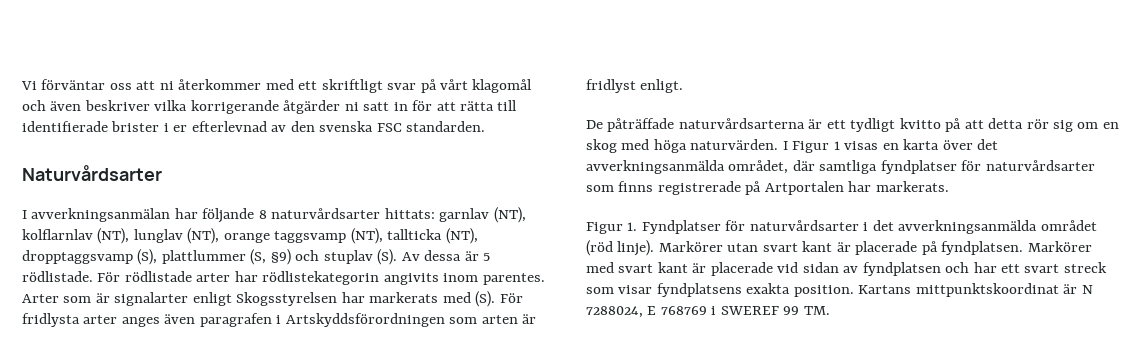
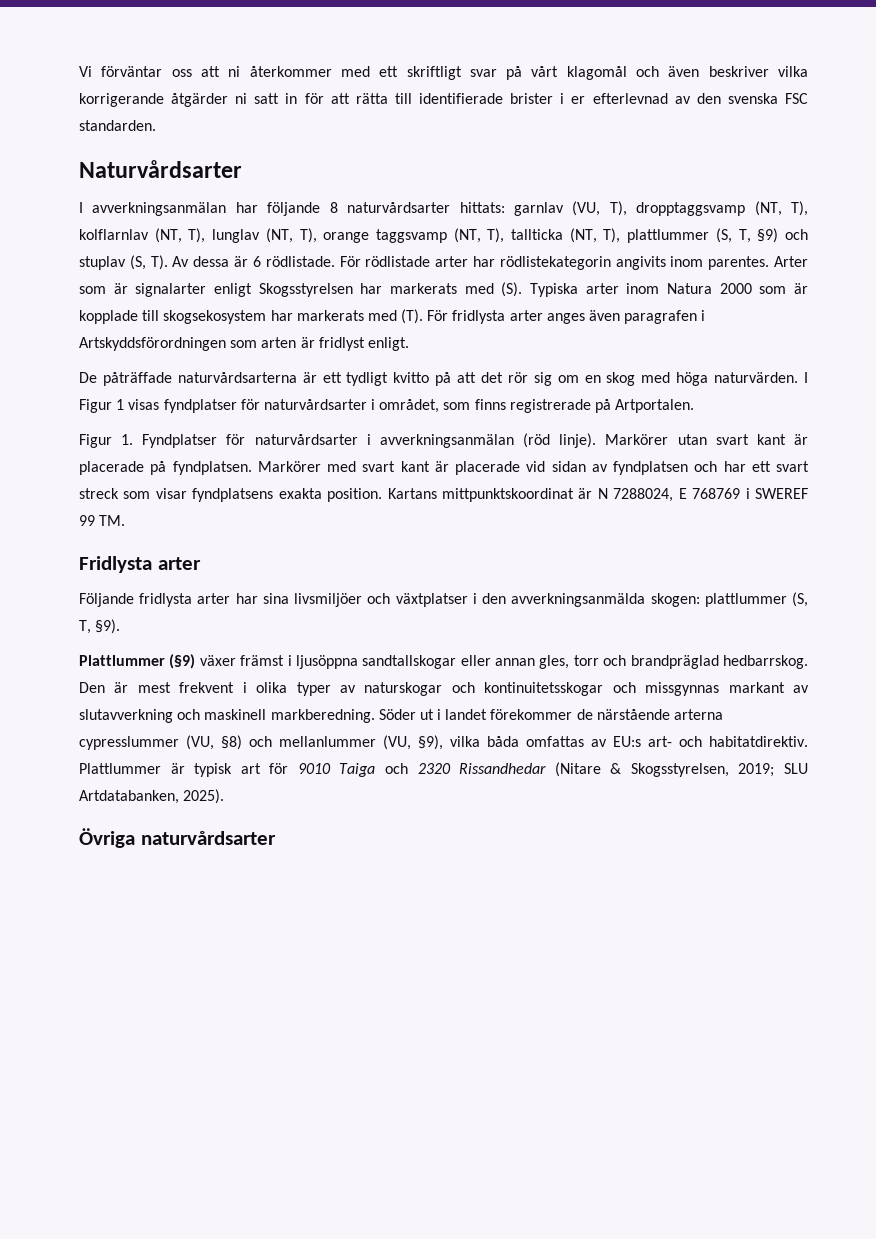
- I avverkningsanmälan har följande 8 naturvårdsarter hittats: garnlav (NT), kolflarnlav (NT), lunglav (NT), orange taggsvamp (NT), tallticka (NT), dropptaggsvamp (S), plattlummer (S, §9) och stuplav (S). Av dessa är 5 rödlistade.
+ I avverkningsanmälan har följande 8 naturvårdsarter hittats: garnlav (VU, T), dropptaggsvamp (NT, T), kolflarnlav (NT, T), lunglav (NT, T), orange taggsvamp (NT, T), tallticka (NT, T), plattlummer (S, T, §9) och stuplav (S, T). Av dessa är 6 rödlistade.
- Arter som är signalarter enligt Skogsstyrelsen har markerats med (S). För fridlysta arter anges även paragrafen i Artskyddsförordningen som arten är fridlyst enligt.
+ Arter som är signalarter enligt Skogsstyrelsen har markerats med (S). Typiska arter inom Natura 2000 som är kopplade till skogsekosystem har markerats med (T). För fridlysta arter anges även paragrafen i Artskyddsförordningen som arten är fridlyst enligt.
- De påträffade naturvårdsarterna är ett tydligt kvitto på att detta rör sig om en skog med höga naturvärden.
+ De påträffade naturvårdsarterna är ett tydligt kvitto på att det rör sig om en skog med höga naturvärden.
- I Figur 1 visas en karta över det avverkningsanmälda området, där samtliga fyndplatser för naturvårdsarter som finns registrerade på Artportalen har markerats.
+ I Figur 1 visas fyndplatser för naturvårdsarter i området, som finns registrerade på Artportalen.
- Figur 1. Fyndplatser för naturvårdsarter i det avverkningsanmälda området (röd linje).
+ Figur 1. Fyndplatser för naturvårdsarter i avverkningsanmälan (röd linje).
+ Fridlysta arter
+ Följande fridlysta arter har sina livsmiljöer och växtplatser i den avverkningsanmälda skogen: plattlummer (S, T, §9).
+ Plattlummer (§9) växer främst i ljusöppna sandtallskogar eller annan gles, torr och brandpräglad hedbarrskog. Den är mest frekvent i olika typer av naturskogar och kontinuitetsskogar och missgynnas markant av slutavverkning och maskinell markberedning. Söder ut i landet förekommer de närstående arterna cypresslummer (VU, §8) och mellanlummer (VU, §9), vilka båda omfattas av EU:s art- och habitatdirektiv. Plattlummer är typisk art för 9010 Taiga och 2320 Rissandhedar (Nitare & Skogsstyrelsen, 2019; SLU Artdatabanken, 2025).
+ Övriga naturvårdsarter

